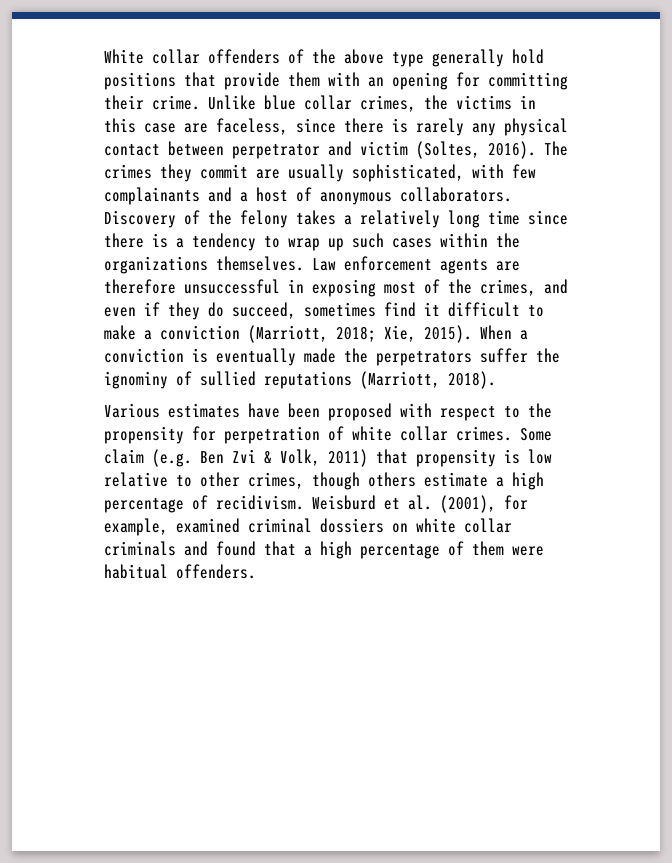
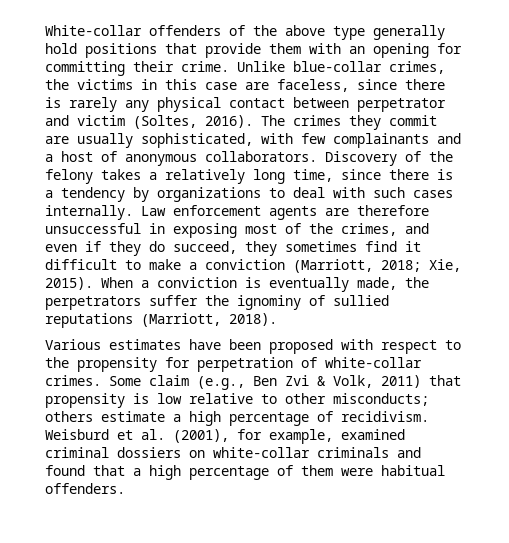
- White collar offenders of the above type generally hold positions that provide them with an opening for committing their crime.
+ White-collar offenders of the above type generally hold positions that provide them with an opening for committing their crime.
- Unlike blue collar crimes, the victims in this case are faceless, since there is rarely any physical contact between perpetrator and victim (Soltes, 2016).
+ Unlike blue-collar crimes, the victims in this case are faceless, since there is rarely any physical contact between perpetrator and victim (Soltes, 2016).
- Discovery of the felony takes a relatively long time since there is a tendency to wrap up such cases within the organizations themselves.
+ Discovery of the felony takes a relatively long time, since there is a tendency by organizations to deal with such cases internally.
- Law enforcement agents are therefore unsuccessful in exposing most of the crimes, and even if they do succeed, sometimes find it difficult to make a conviction (Marriott, 2018; Xie, 2015).
+ Law enforcement agents are therefore unsuccessful in exposing most of the crimes, and even if they do succeed, they sometimes find it difficult to make a conviction (Marriott, 2018; Xie, 2015).
- When a conviction is eventually made the perpetrators suffer the ignominy of sullied reputations (Marriott, 2018).
+ When a conviction is eventually made, the perpetrators suffer the ignominy of sullied reputations (Marriott, 2018).
- Various estimates have been proposed with respect to the propensity for perpetration of white collar crimes.
+ Various estimates have been proposed with respect to the propensity for perpetration of white-collar crimes.
- Some claim (e.g. Ben Zvi & Volk, 2011) that propensity is low relative to other crimes, though others estimate a high percentage of recidivism.
+ Some claim (e.g., Ben Zvi & Volk, 2011) that propensity is low relative to other misconducts; others estimate a high percentage of recidivism.
- Weisburd et al. (2001), for example, examined criminal dossiers on white collar criminals and found that a high percentage of them were habitual offenders.
+ Weisburd et al. (2001), for example, examined criminal dossiers on white-collar criminals and found that a high percentage of them were habitual offenders.

